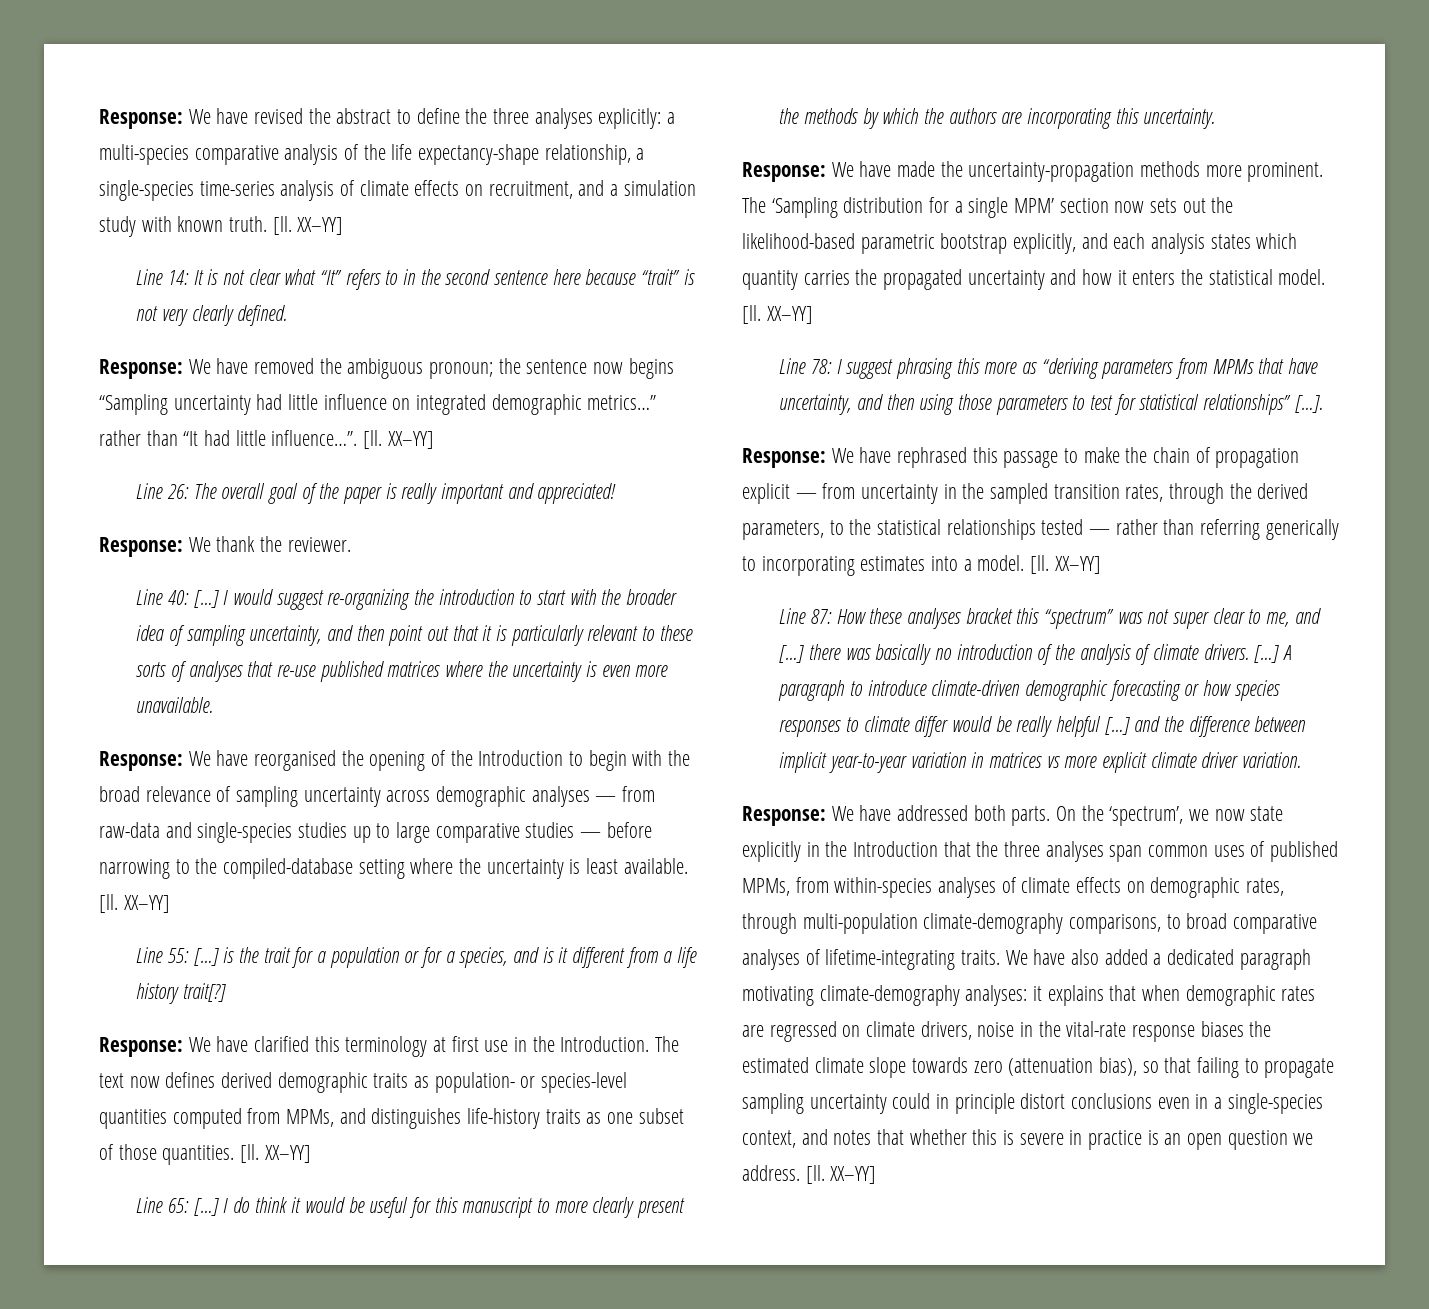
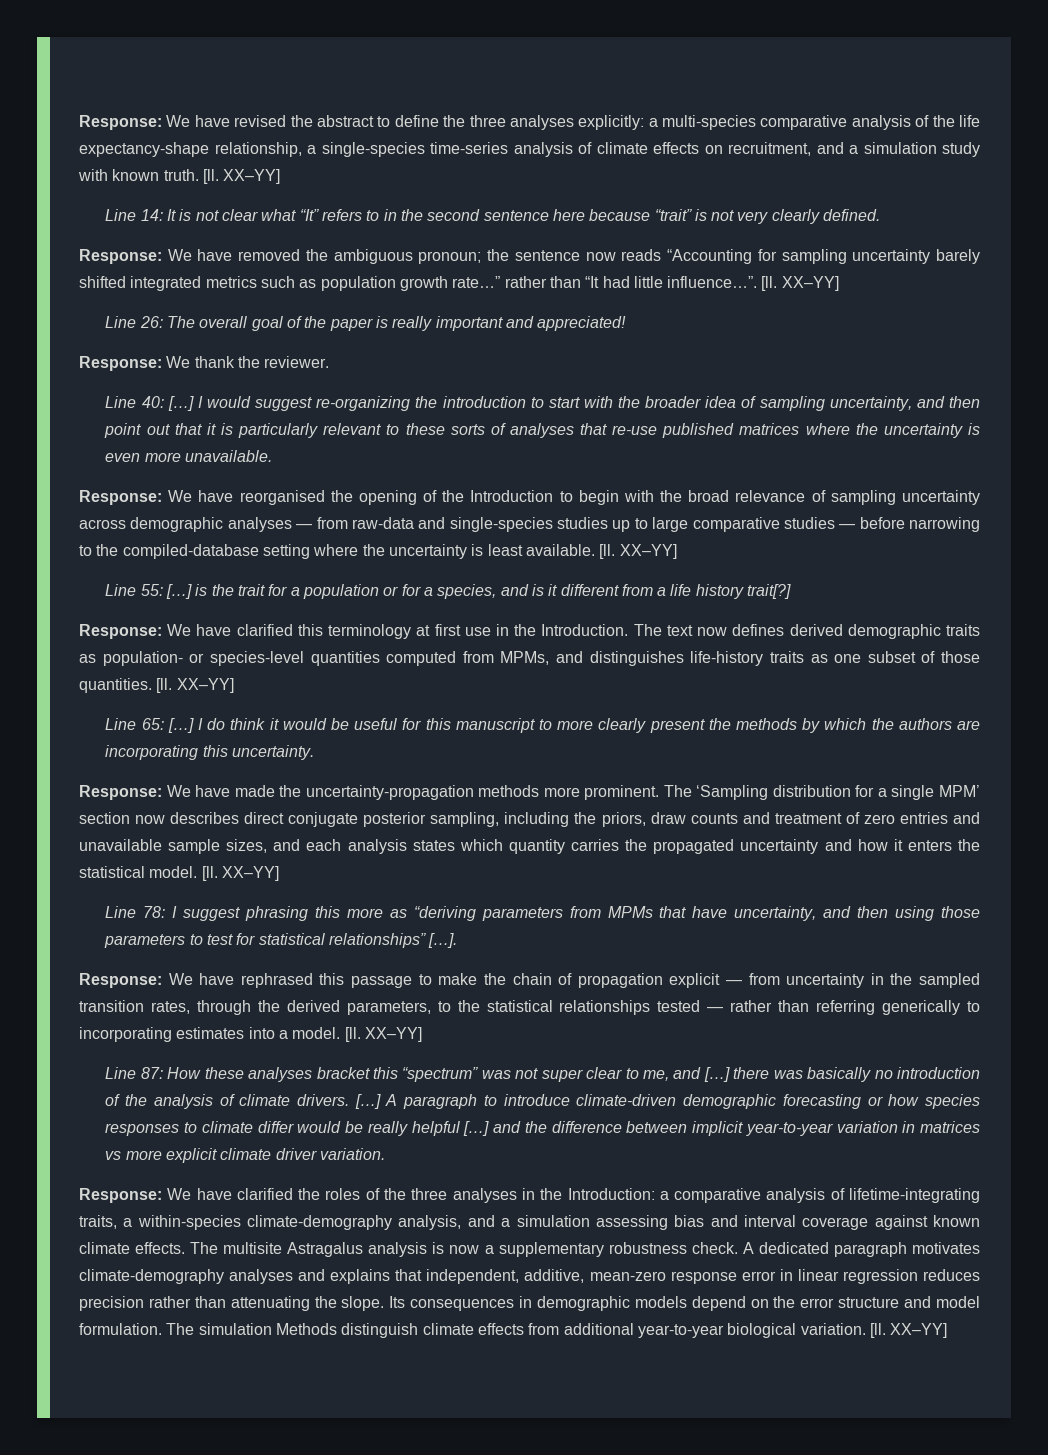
- Response: We have removed the ambiguous pronoun; the sentence now begins “Sampling uncertainty had little influence on integrated demographic metrics…” rather than “It had little influence…”.
+ Response: We have removed the ambiguous pronoun; the sentence now reads “Accounting for sampling uncertainty barely shifted integrated metrics such as population growth rate…” rather than “It had little influence…”.
- The ‘Sampling distribution for a single MPM’ section now sets out the likelihood-based parametric bootstrap explicitly, and each analysis states which quantity carries the propagated uncertainty and how it enters the statistical model.
+ The ‘Sampling distribution for a single MPM’ section now describes direct conjugate posterior sampling, including the priors, draw counts and treatment of zero entries and unavailable sample sizes, and each analysis states which quantity carries the propagated uncertainty and how it enters the statistical model.
- Response: We have addressed both parts. On the ‘spectrum’, we now state explicitly in the Introduction that the three analyses span common uses of published MPMs, from within-species analyses of climate effects on demographic rates, through multi-population climate-demography comparisons, to broad comparative analyses of lifetime-integrating traits. We have also added a dedicated paragraph motivating climate-demography analyses: it explains that when demographic rates are regressed on climate drivers, noise in the vital-rate response biases the estimated climate slope towards zero (attenuation bias), so that failing to propagate sampling uncertainty could in principle distort conclusions even in a single-species context, and notes that whether this is severe in practice is an open question we address.
+ Response: We have clarified the roles of the three analyses in the Introduction: a comparative analysis of lifetime-integrating traits, a within-species climate-demography analysis, and a simulation assessing bias and interval coverage against known climate effects. The multisite Astragalus analysis is now a supplementary robustness check. A dedicated paragraph motivates climate-demography analyses and explains that independent, additive, mean-zero response error in linear regression reduces precision rather than attenuating the slope. Its consequences in demographic models depend on the error structure and model formulation. The simulation Methods distinguish climate effects from additional year-to-year biological variation.

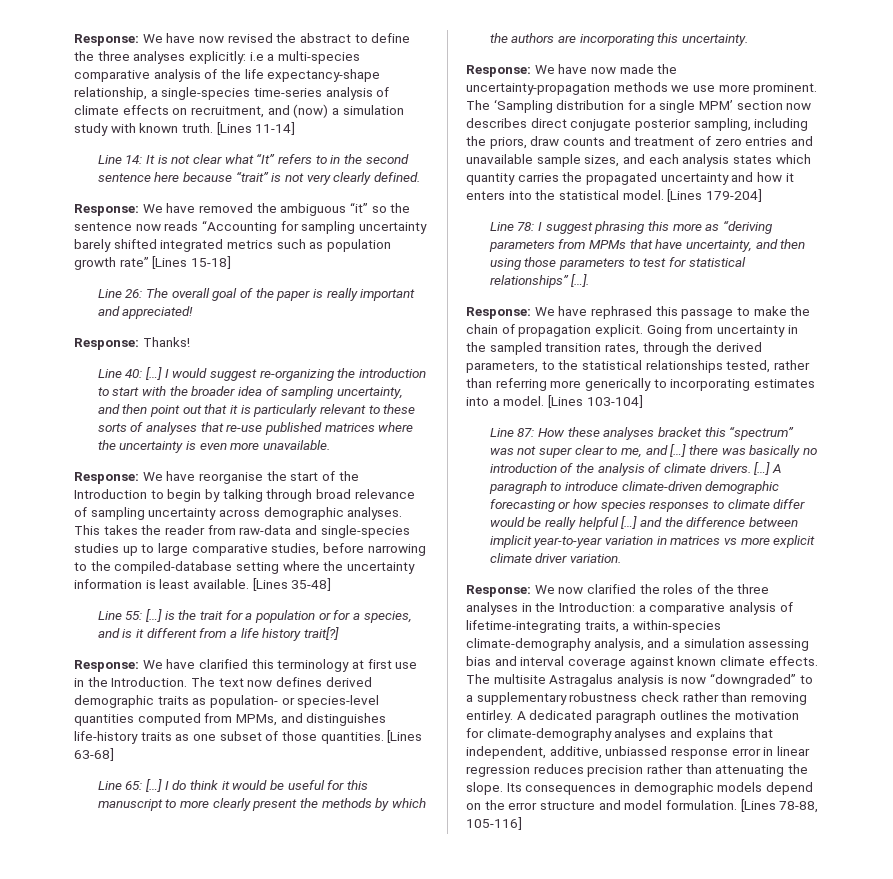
- Response: We have revised the abstract to define the three analyses explicitly: a multi-species comparative analysis of the life expectancy-shape relationship, a single-species time-series analysis of climate effects on recruitment, and a simulation study with known truth. [ll. XX–YY]
+ Response: We have now revised the abstract to define the three analyses explicitly: i.e a multi-species comparative analysis of the life expectancy-shape relationship, a single-species time-series analysis of climate effects on recruitment, and (now) a simulation study with known truth. [Lines 11-14]
- Response: We have removed the ambiguous pronoun; the sentence now reads “Accounting for sampling uncertainty barely shifted integrated metrics such as population growth rate…” rather than “It had little influence…”. [ll. XX–YY]
+ Response: We have removed the ambiguous “it” so the sentence now reads “Accounting for sampling uncertainty barely shifted integrated metrics such as population growth rate” [Lines 15-18]
- Response: We thank the reviewer.
+ Response: Thanks!
- Response: We have reorganised the opening of the Introduction to begin with the broad relevance of sampling uncertainty across demographic analyses — from raw-data and single-species studies up to large comparative studies — before narrowing to the compiled-database setting where the uncertainty is least available. [ll. XX–YY]
+ Response: We have reorganise the start of the Introduction to begin by talking through broad relevance of sampling uncertainty across demographic analyses. This takes the reader from raw-data and single-species studies up to large comparative studies, before narrowing to the compiled-database setting where the uncertainty information is least available. [Lines 35-48]
- The text now defines derived demographic traits as population- or species-level quantities computed from MPMs, and distinguishes life-history traits as one subset of those quantities. [ll. XX–YY]
+ The text now defines derived demographic traits as population- or species-level quantities computed from MPMs, and distinguishes life-history traits as one subset of those quantities. [Lines 63-68]
- Response: We have made the uncertainty-propagation methods more prominent.
+ Response: We have now made the uncertainty-propagation methods we use more prominent.
- The ‘Sampling distribution for a single MPM’ section now describes direct conjugate posterior sampling, including the priors, draw counts and treatment of zero entries and unavailable sample sizes, and each analysis states which quantity carries the propagated uncertainty and how it enters the statistical model. [ll. XX–YY]
+ The ‘Sampling distribution for a single MPM’ section now describes direct conjugate posterior sampling, including the priors, draw counts and treatment of zero entries and unavailable sample sizes, and each analysis states which quantity carries the propagated uncertainty and how it enters into the statistical model. [Lines 179-204]
- Response: We have rephrased this passage to make the chain of propagation explicit — from uncertainty in the sampled transition rates, through the derived parameters, to the statistical relationships tested — rather than referring generically to incorporating estimates into a model. [ll. XX–YY]
+ Response: We have rephrased this passage to make the chain of propagation explicit. Going from uncertainty in the sampled transition rates, through the derived parameters, to the statistical relationships tested, rather than referring more generically to incorporating estimates into a model. [Lines 103-104]
- Response: We have clarified the roles of the three analyses in the Introduction: a comparative analysis of lifetime-integrating traits, a within-species climate-demography analysis, and a simulation assessing bias and interval coverage against known climate effects.
+ Response: We now clarified the roles of the three analyses in the Introduction: a comparative analysis of lifetime-integrating traits, a within-species climate-demography analysis, and a simulation assessing bias and interval coverage against known climate effects.
- The multisite Astragalus analysis is now a supplementary robustness check. A dedicated paragraph motivates climate-demography analyses and explains that independent, additive, mean-zero response error in linear regression reduces precision rather than attenuating the slope.
+ The multisite Astragalus analysis is now “downgraded” to a supplementary robustness check rather than removing entirley. A dedicated paragraph outlines the motivation for climate-demography analyses and explains that independent, additive, unbiassed response error in linear regression reduces precision rather than attenuating the slope.
- The simulation Methods distinguish climate effects from additional year-to-year biological variation. [ll. XX–YY]
+ [Lines 78-88, 105-116]

